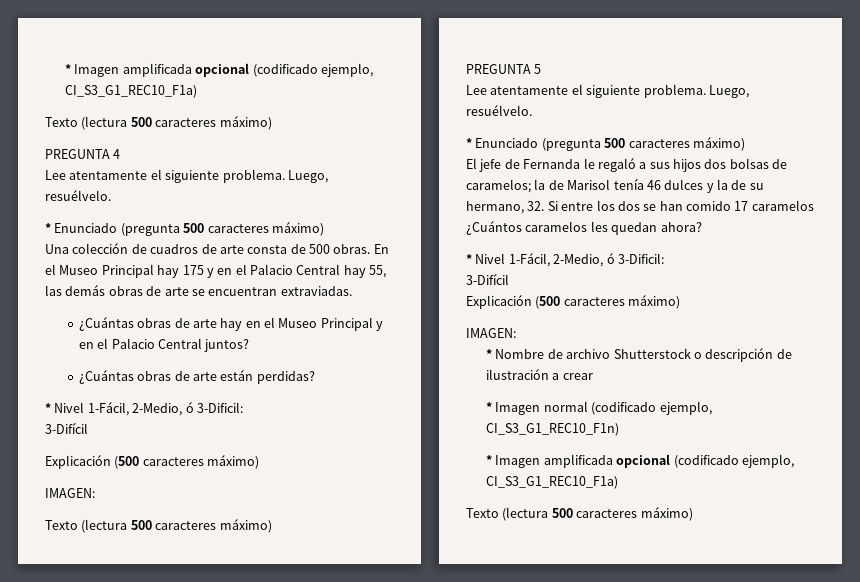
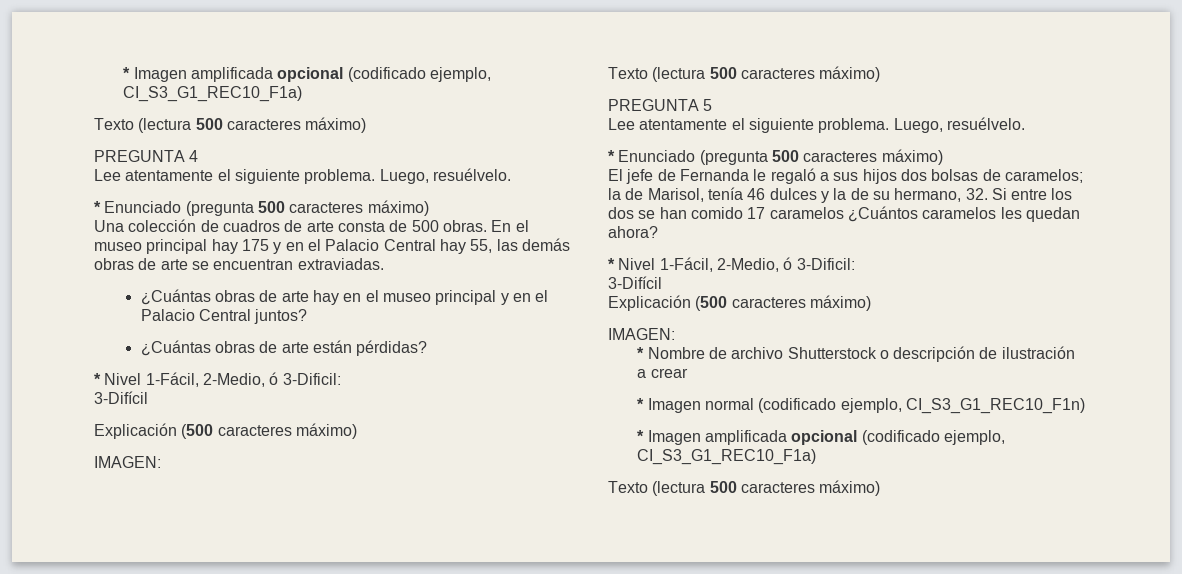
- En el Museo Principal hay 175 y en el Palacio Central hay 55, las demás obras de arte se encuentran extraviadas.
+ En el museo principal hay 175 y en el Palacio Central hay 55, las demás obras de arte se encuentran extraviadas.
- ¿Cuántas obras de arte hay en el Museo Principal y en el Palacio Central juntos?
+ ¿Cuántas obras de arte hay en el museo principal y en el Palacio Central juntos?
- ¿Cuántas obras de arte están perdidas?
+ ¿Cuántas obras de arte están pérdidas?
- El jefe de Fernanda le regaló a sus hijos dos bolsas de caramelos; la de Marisol tenía 46 dulces y la de su hermano, 32. Si entre los dos se han comido 17 caramelos ¿Cuántos caramelos les quedan ahora?
+ El jefe de Fernanda le regaló a sus hijos dos bolsas de caramelos; la de Marisol, tenía 46 dulces y la de su hermano, 32. Si entre los dos se han comido 17 caramelos ¿Cuántos caramelos les quedan ahora?

